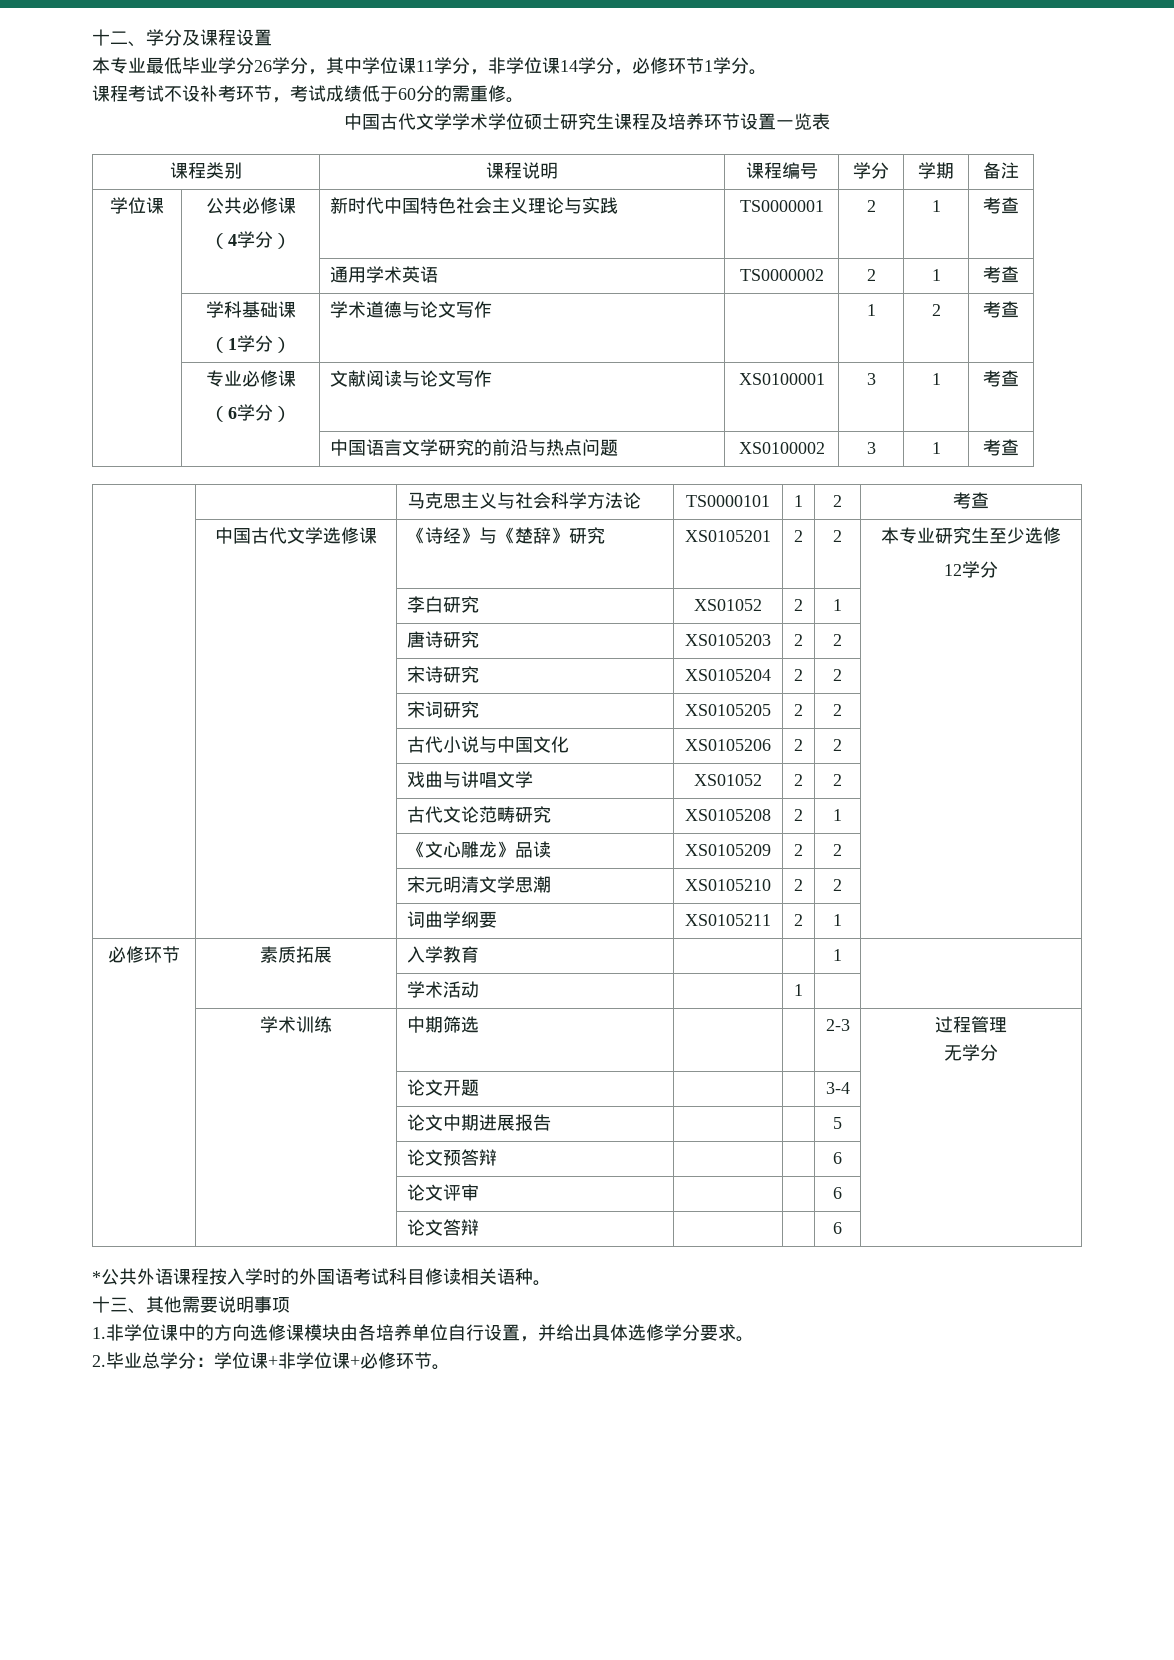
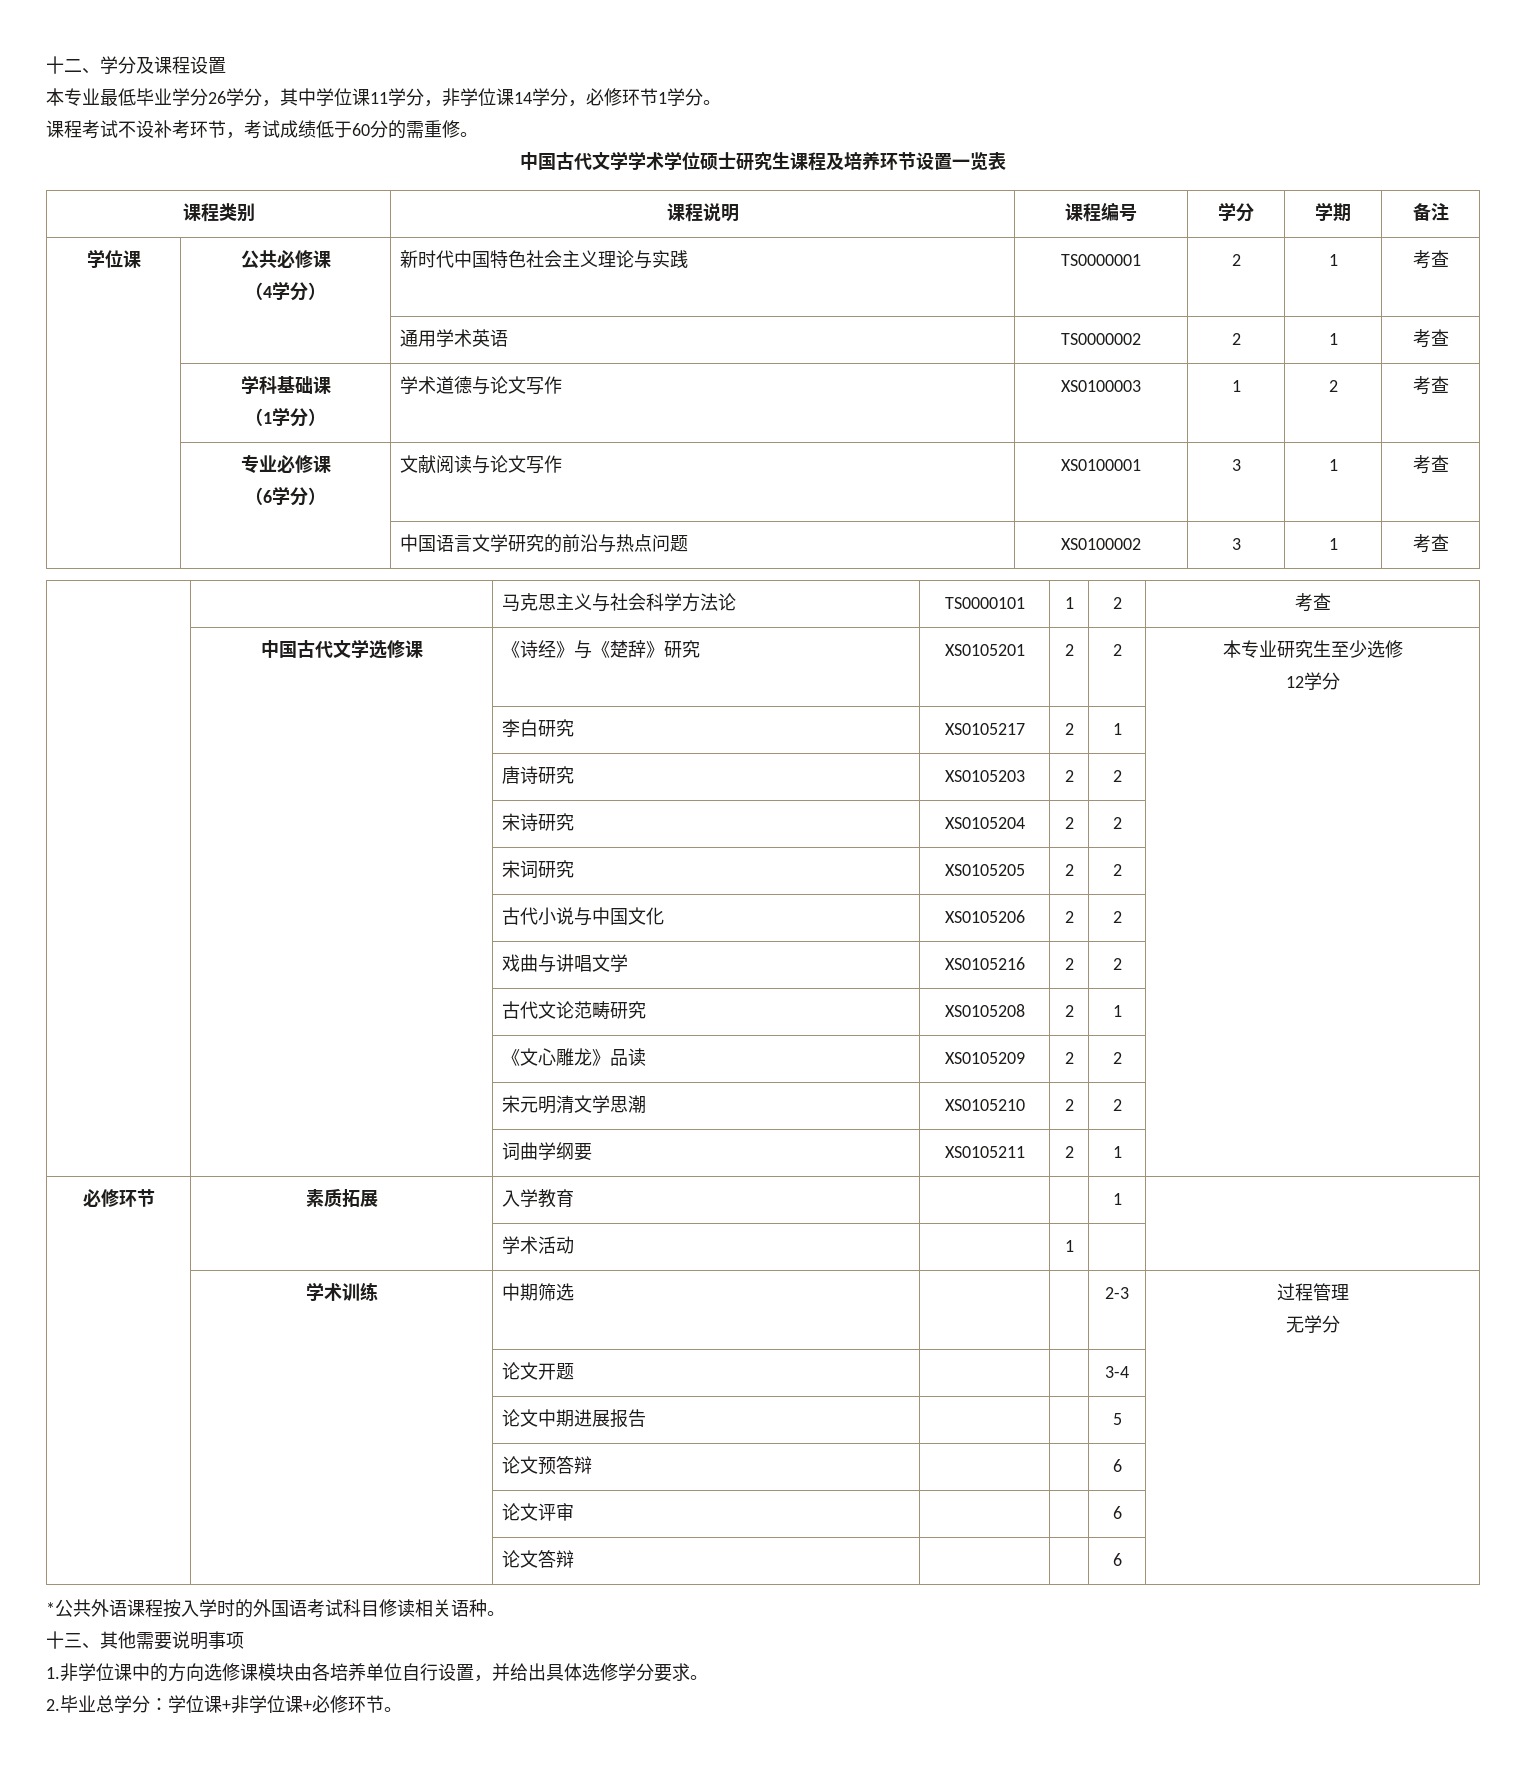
  | 学科基础课
- （1学分） | 学术道德与论文写作 | | 1 | 2 | 考查
+ （1学分） | 学术道德与论文写作 | XS0100003 | 1 | 2 | 考查
- | | 李白研究 | XS01052 | 2 | 1 |
+ | | 李白研究 | XS0105217 | 2 | 1 |
- | | 戏曲与讲唱文学 | XS01052 | 2 | 2 |
+ | | 戏曲与讲唱文学 | XS0105216 | 2 | 2 |

